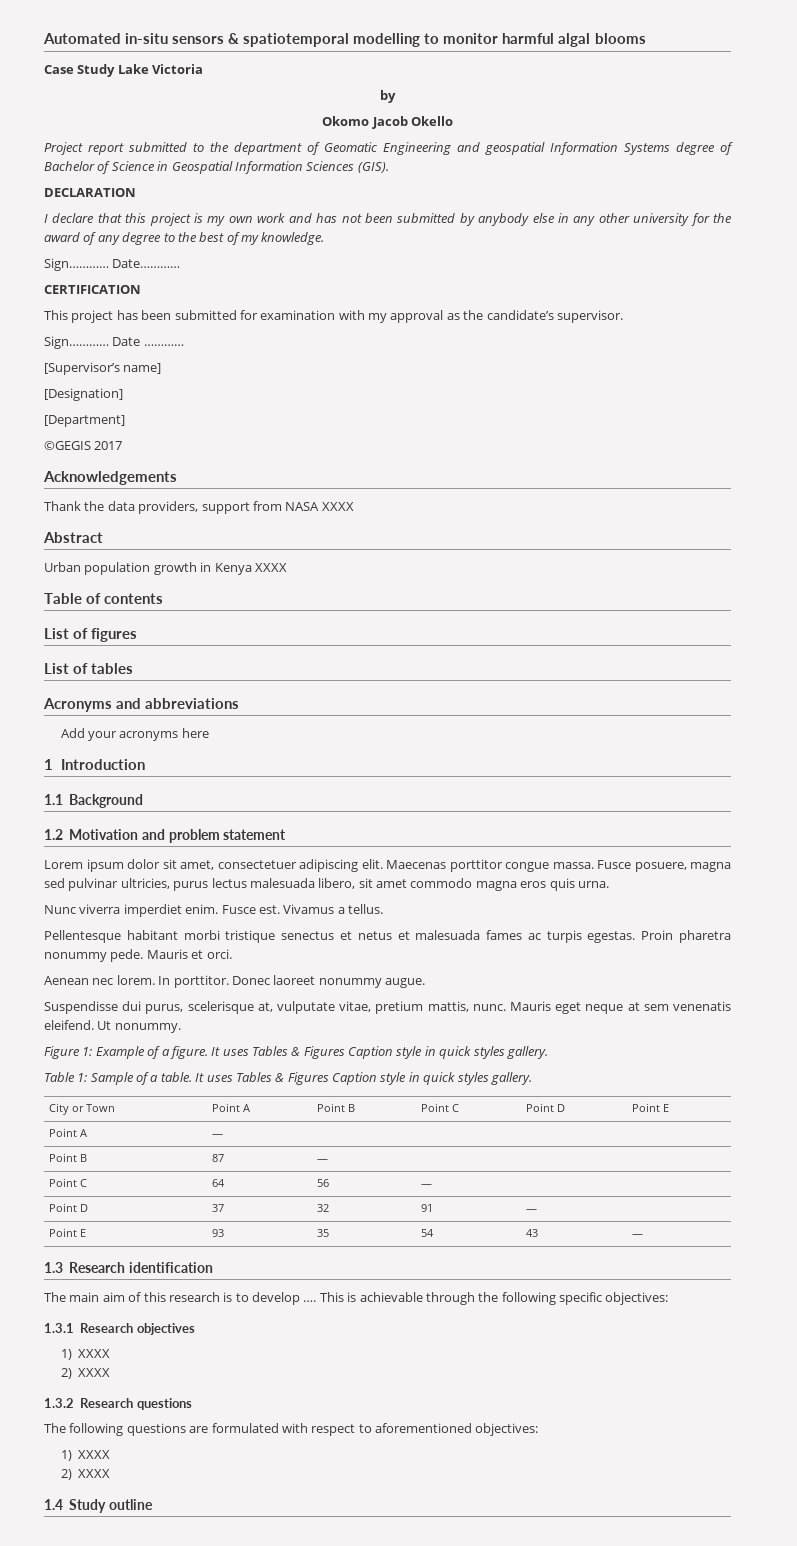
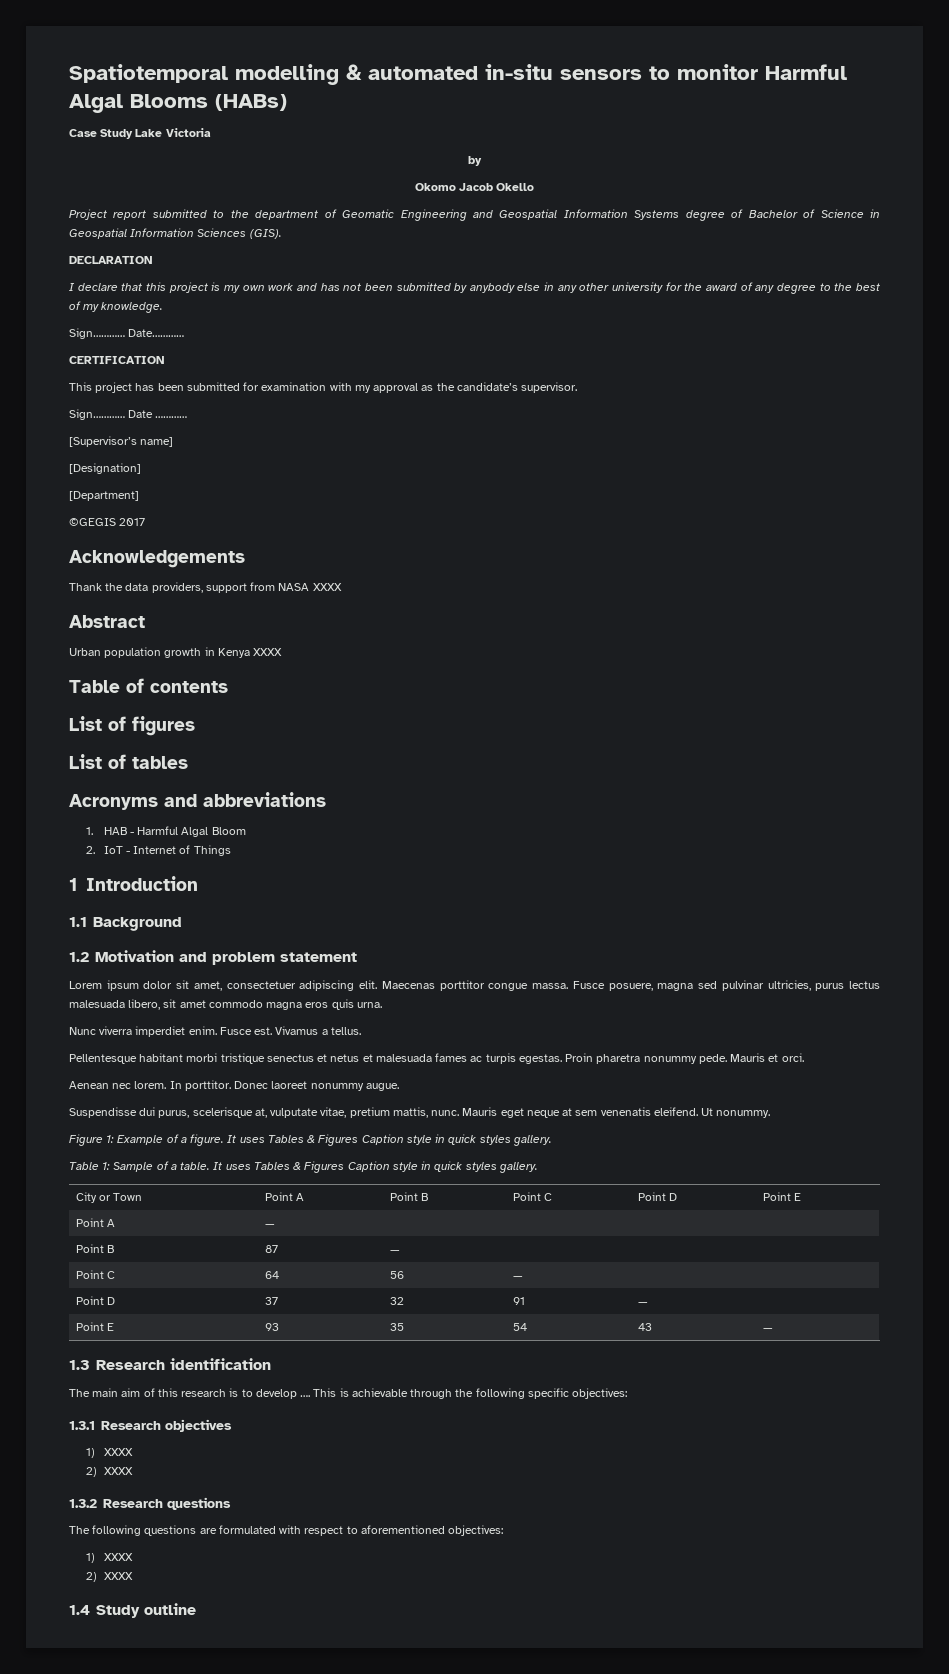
- Automated in-situ sensors & spatiotemporal modelling to monitor harmful algal blooms
+ Spatiotemporal modelling & automated in-situ sensors to monitor Harmful Algal Blooms (HABs)
- Project report submitted to the department of Geomatic Engineering and geospatial Information Systems degree of Bachelor of Science in Geospatial Information Sciences (GIS).
+ Project report submitted to the department of Geomatic Engineering and Geospatial Information Systems degree of Bachelor of Science in Geospatial Information Sciences (GIS).
- Add your acronyms here
+ 1. HAB - Harmful Algal Bloom
+ 2. IoT - Internet of Things

